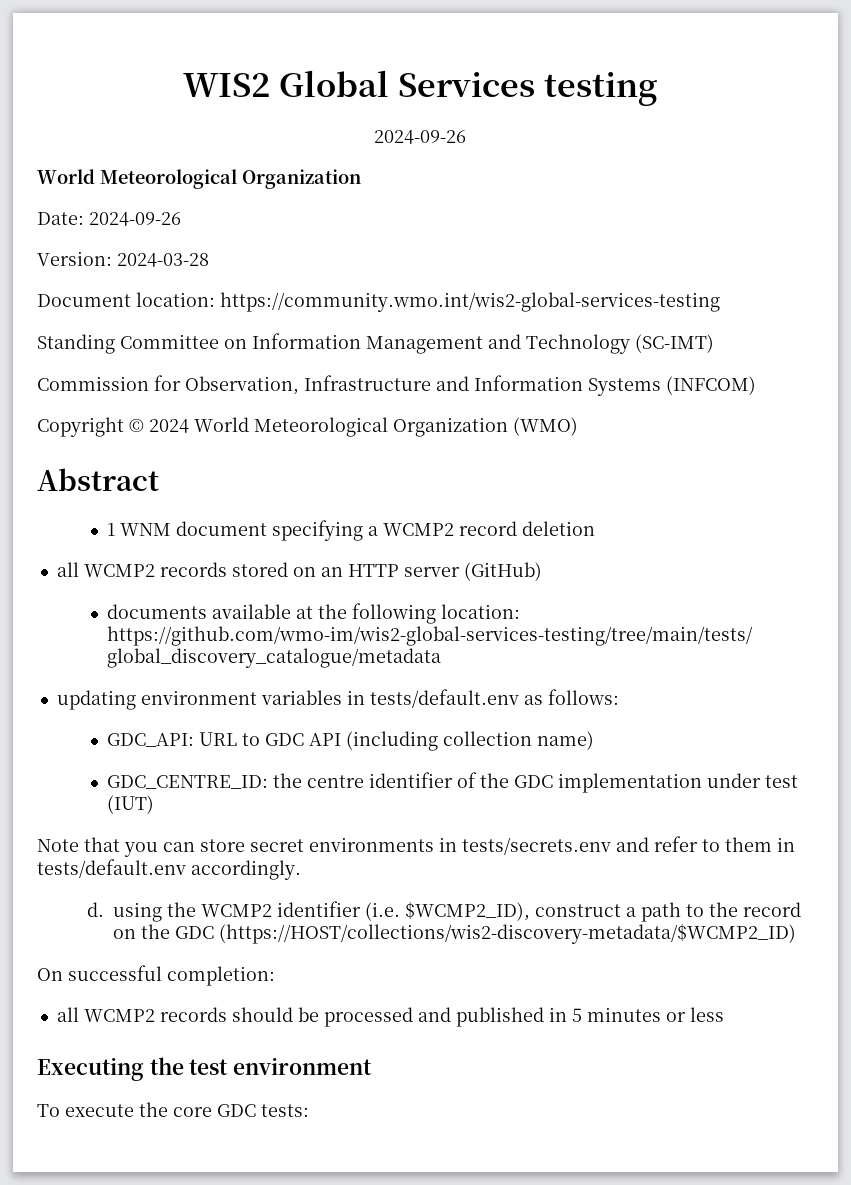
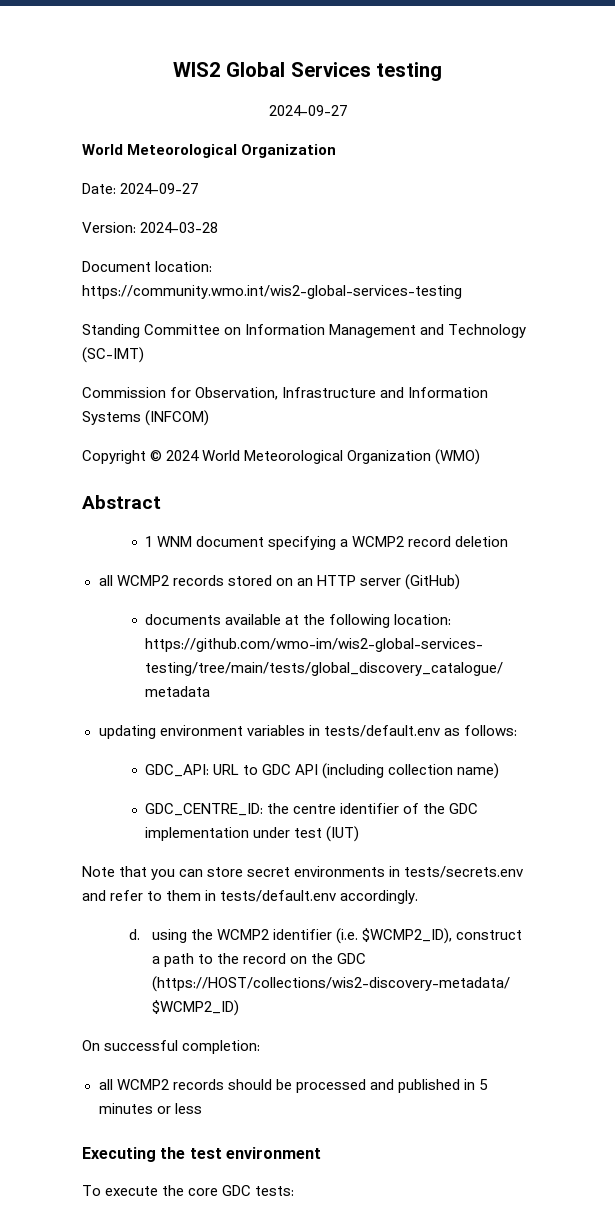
  WIS2 Global Services testing
- 2024-09-26
+ 2024-09-27
- Date: 2024-09-26
+ Date: 2024-09-27

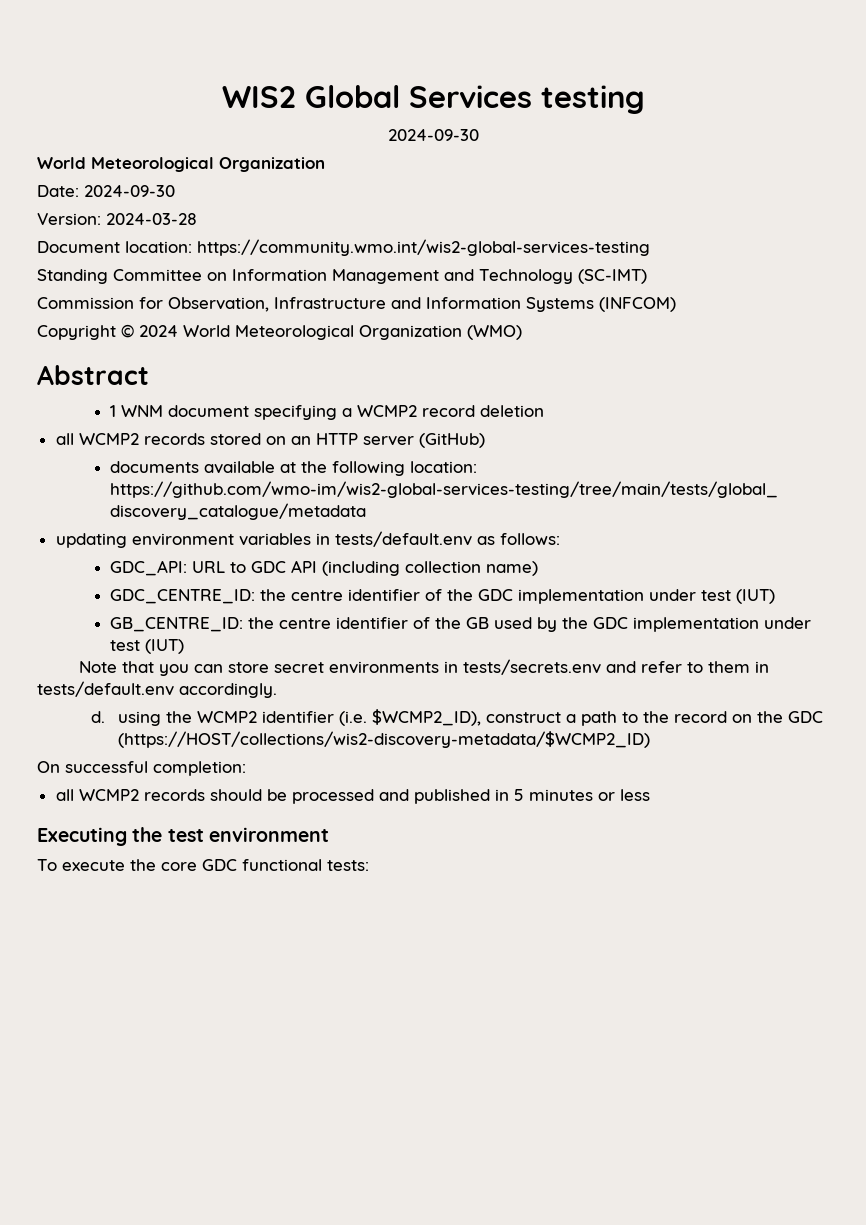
  WIS2 Global Services testing
- 2024-09-27
+ 2024-09-30
- Date: 2024-09-27
+ Date: 2024-09-30
+ GB_CENTRE_ID: the centre identifier of the GB used by the GDC implementation under test (IUT)
- To execute the core GDC tests:
+ To execute the core GDC functional tests:

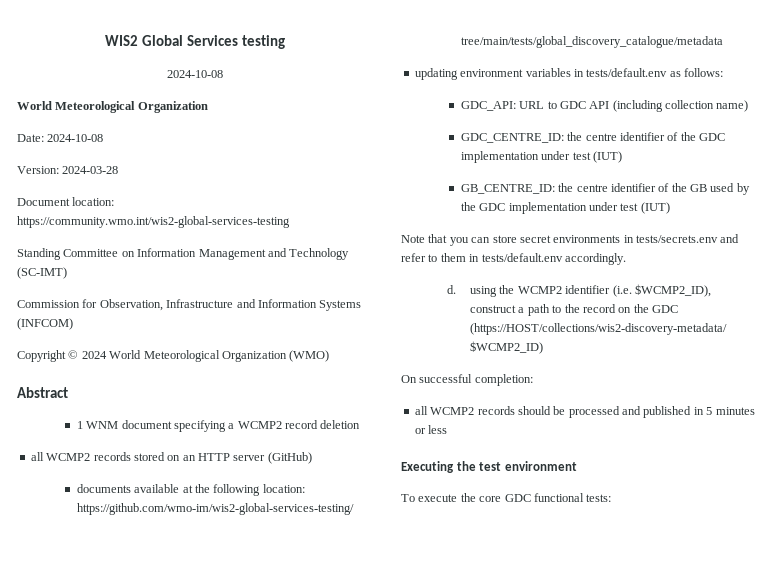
  WIS2 Global Services testing
- 2024-09-30
+ 2024-10-08
- Date: 2024-09-30
+ Date: 2024-10-08

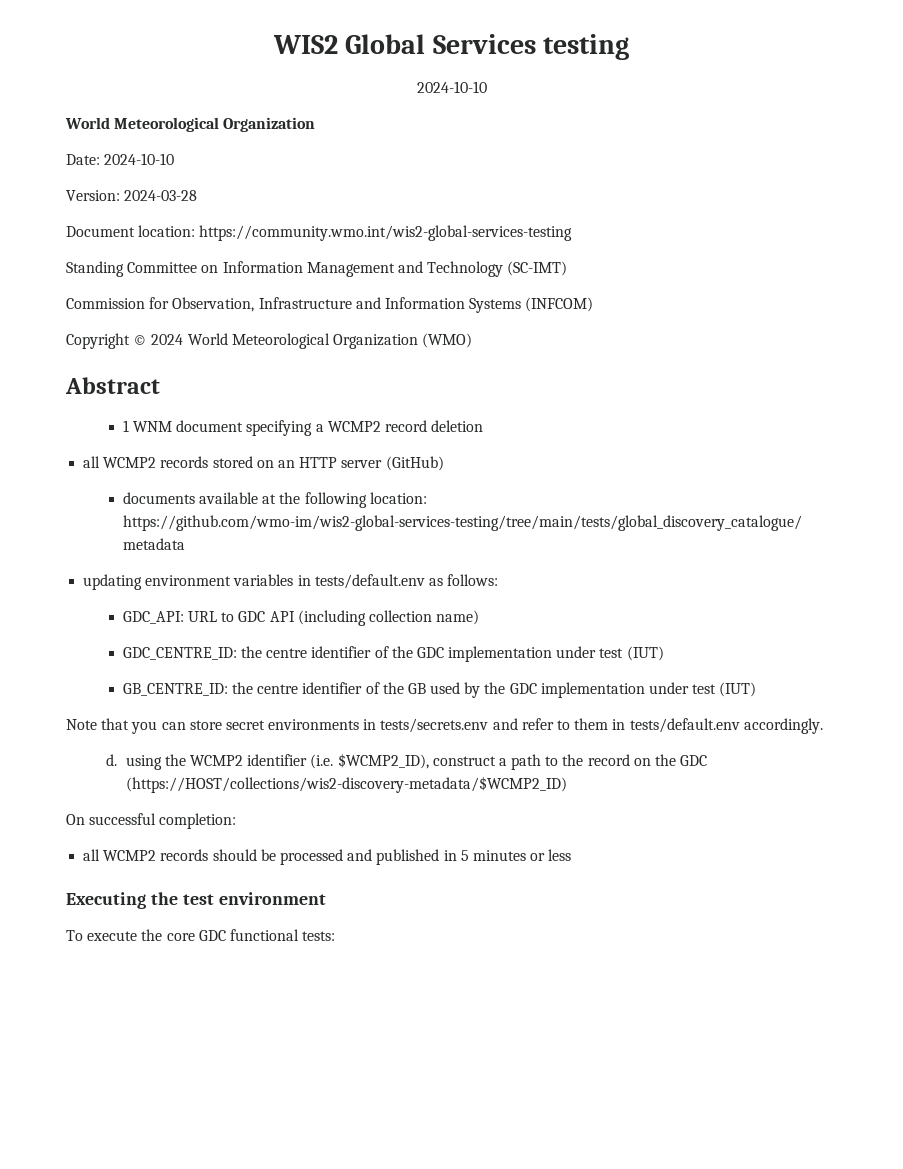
  WIS2 Global Services testing
- 2024-10-08
+ 2024-10-10
- Date: 2024-10-08
+ Date: 2024-10-10

